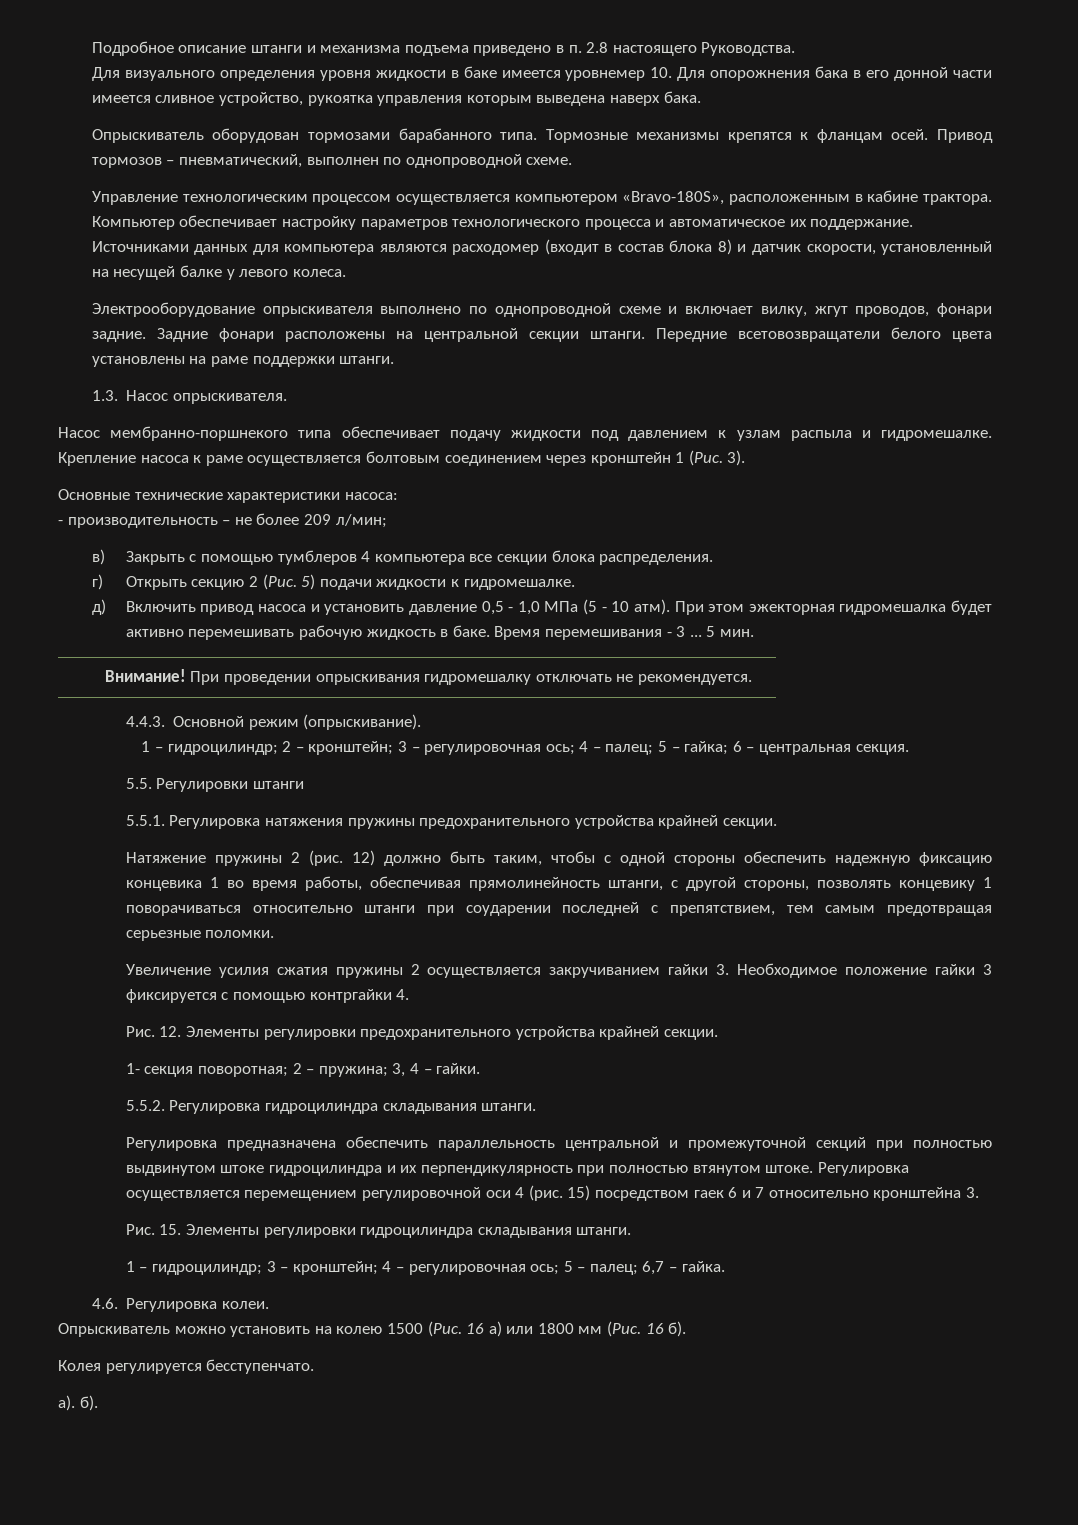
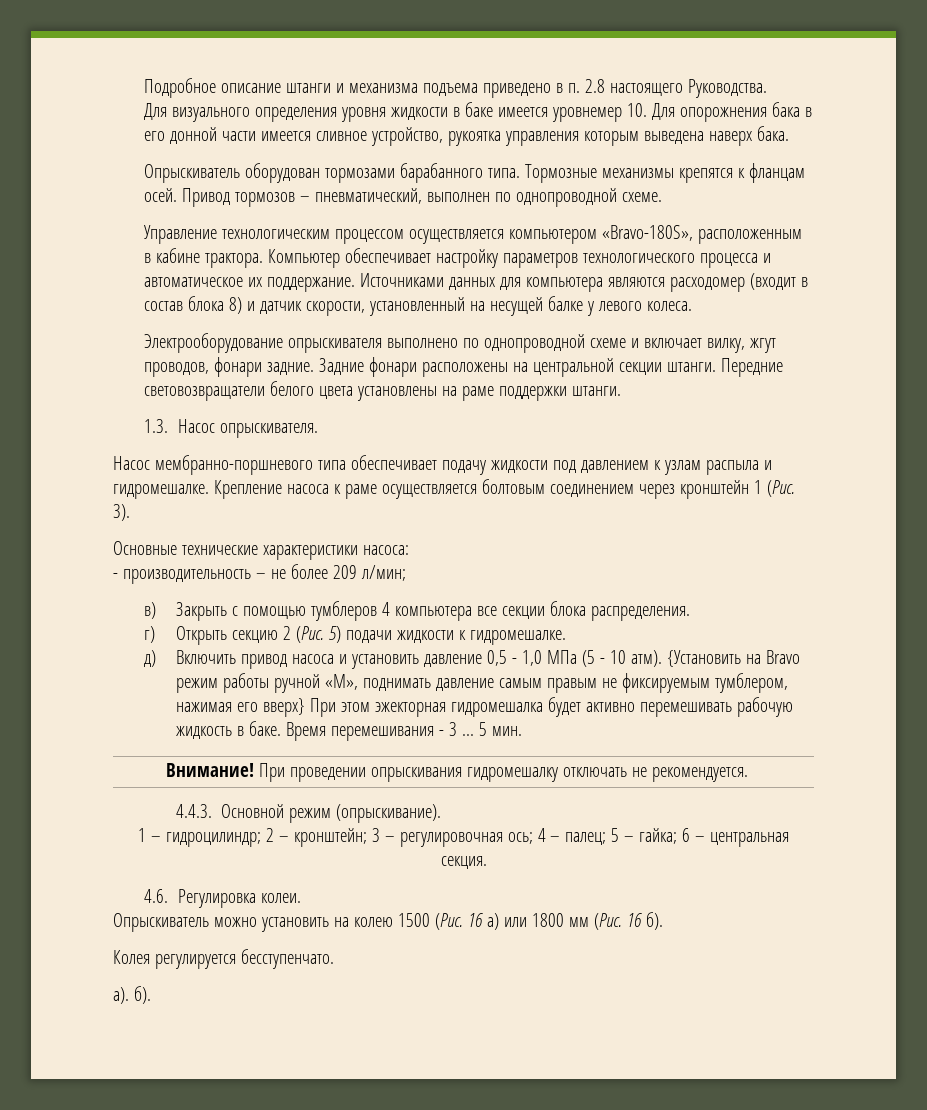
- Передние всетовозвращатели белого цвета установлены на раме поддержки штанги.
+ Передние световозвращатели белого цвета установлены на раме поддержки штанги.
- Насос мембранно-поршнекого типа обеспечивает подачу жидкости под давлением к узлам распыла и гидромешалке.
+ Насос мембранно-поршневого типа обеспечивает подачу жидкости под давлением к узлам распыла и гидромешалке.
- При этом эжекторная гидромешалка будет активно перемешивать рабочую жидкость в баке.
+ {Установить на Bravo режим работы ручной «M», поднимать давление самым правым не фиксируемым тумблером, нажимая его вверх} При этом эжекторная гидромешалка будет активно перемешивать рабочую жидкость в баке.
- 5.5. Регулировки штанги
- 5.5.1. Регулировка натяжения пружины предохранительного устройства крайней секции.
- Натяжение пружины 2 (рис. 12) должно быть таким, чтобы с одной стороны обеспечить надежную фиксацию концевика 1 во время работы, обеспечивая прямолинейность штанги, с другой стороны, позволять концевику 1 поворачиваться относительно штанги при соударении последней с препятствием, тем самым предотвращая серьезные поломки.
- Увеличение усилия сжатия пружины 2 осуществляется закручиванием гайки 3. Необходимое положение гайки 3 фиксируется с помощью контргайки 4.
- Рис. 12. Элементы регулировки предохранительного устройства крайней секции.
- 1- секция поворотная; 2 – пружина; 3, 4 – гайки.
- 5.5.2. Регулировка гидроцилиндра складывания штанги.
- Регулировка предназначена обеспечить параллельность центральной и промежуточной секций при полностью выдвинутом штоке гидроцилиндра и их перпендикулярность при полностью втянутом штоке. Регулировка осуществляется перемещением регулировочной оси 4 (рис. 15) посредством гаек 6 и 7 относительно кронштейна 3.
- Рис. 15. Элементы регулировки гидроцилиндра складывания штанги.
- 1 – гидроцилиндр; 3 – кронштейн; 4 – регулировочная ось; 5 – палец; 6,7 – гайка.

